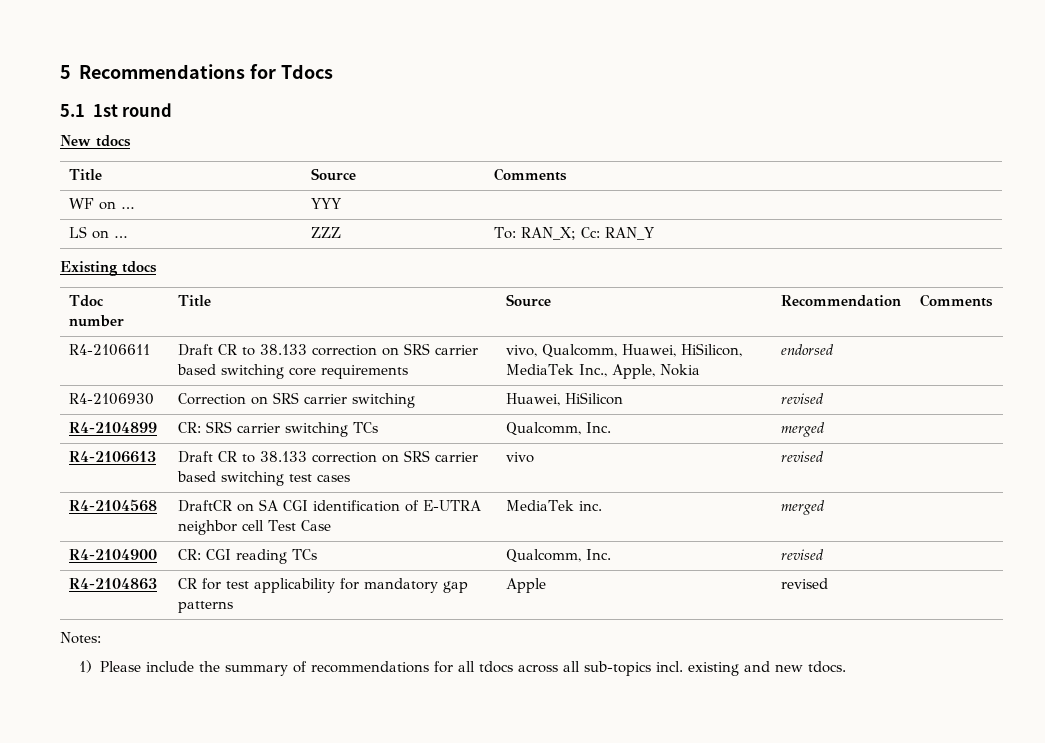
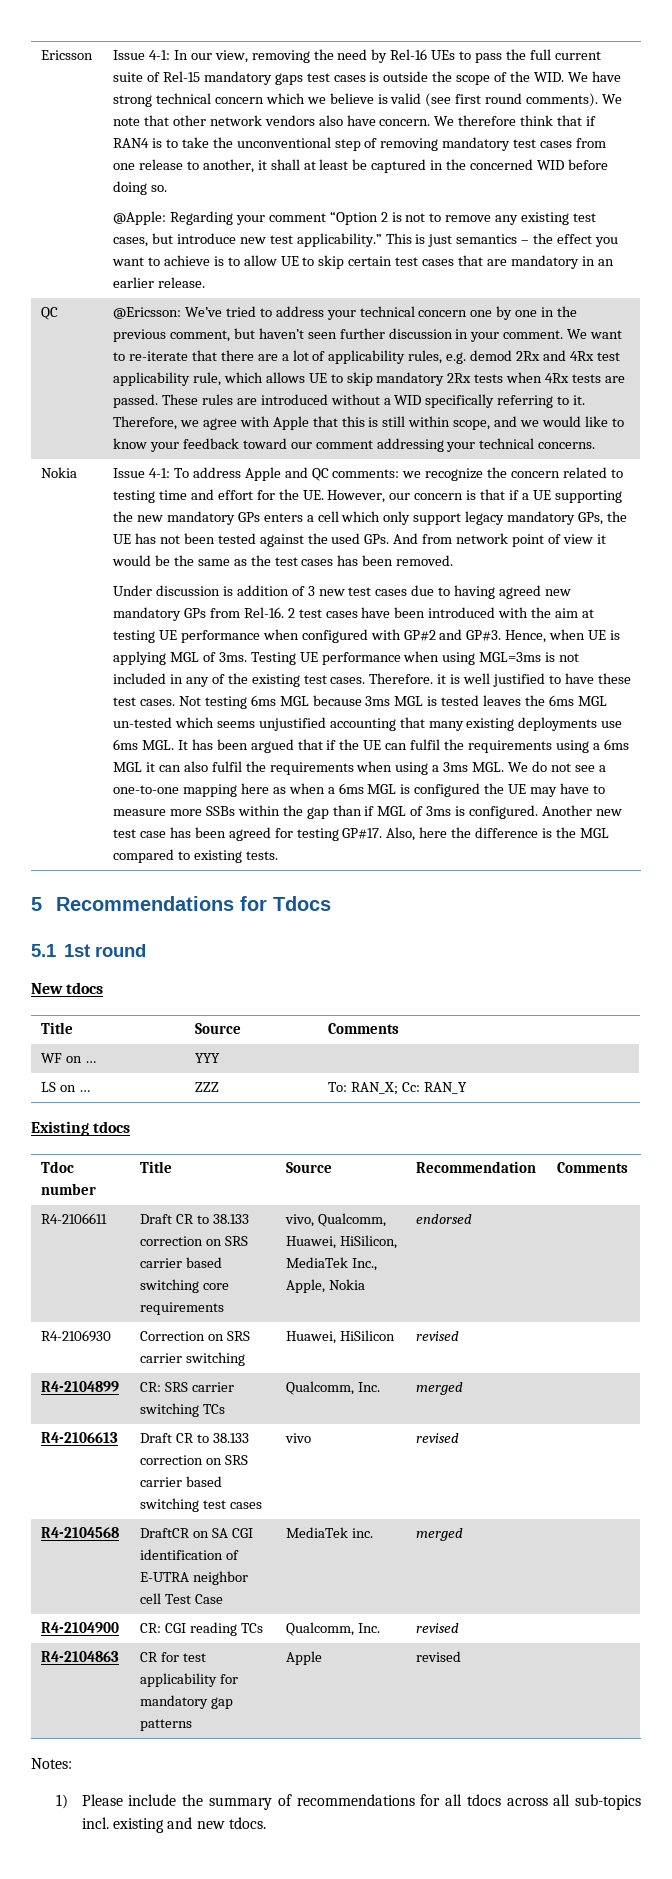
+ Ericsson | Issue 4-1: In our view, removing the need by Rel-16 UEs to pass the full current suite of Rel-15 mandatory gaps test cases is outside the scope of the WID. We have strong technical concern which we believe is valid (see first round comments). We note that other network vendors also have concern. We therefore think that if RAN4 is to take the unconventional step of removing mandatory test cases from one release to another, it shall at least be captured in the concerned WID before doing so.
+ @Apple: Regarding your comment “Option 2 is not to remove any existing test cases, but introduce new test applicability.” This is just semantics – the effect you want to achieve is to allow UE to skip certain test cases that are mandatory in an earlier release.
+ QC | @Ericsson: We’ve tried to address your technical concern one by one in the previous comment, but haven’t seen further discussion in your comment. We want to re-iterate that there are a lot of applicability rules, e.g. demod 2Rx and 4Rx test applicability rule, which allows UE to skip mandatory 2Rx tests when 4Rx tests are passed. These rules are introduced without a WID specifically referring to it. Therefore, we agree with Apple that this is still within scope, and we would like to know your feedback toward our comment addressing your technical concerns.
+ Nokia | Issue 4-1: To address Apple and QC comments: we recognize the concern related to testing time and effort for the UE. However, our concern is that if a UE supporting the new mandatory GPs enters a cell which only support legacy mandatory GPs, the UE has not been tested against the used GPs. And from network point of view it would be the same as the test cases has been removed.
+ Under discussion is addition of 3 new test cases due to having agreed new mandatory GPs from Rel-16. 2 test cases have been introduced with the aim at testing UE performance when configured with GP#2 and GP#3. Hence, when UE is applying MGL of 3ms. Testing UE performance when using MGL=3ms is not included in any of the existing test cases. Therefore. it is well justified to have these test cases. Not testing 6ms MGL because 3ms MGL is tested leaves the 6ms MGL un-tested which seems unjustified accounting that many existing deployments use 6ms MGL. It has been argued that if the UE can fulfil the requirements using a 6ms MGL it can also fulfil the requirements when using a 3ms MGL. We do not see a one-to-one mapping here as when a 6ms MGL is configured the UE may have to measure more SSBs within the gap than if MGL of 3ms is configured. Another new test case has been agreed for testing GP#17. Also, here the difference is the MGL compared to existing tests.

